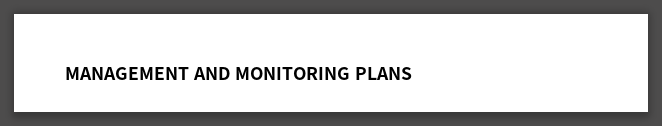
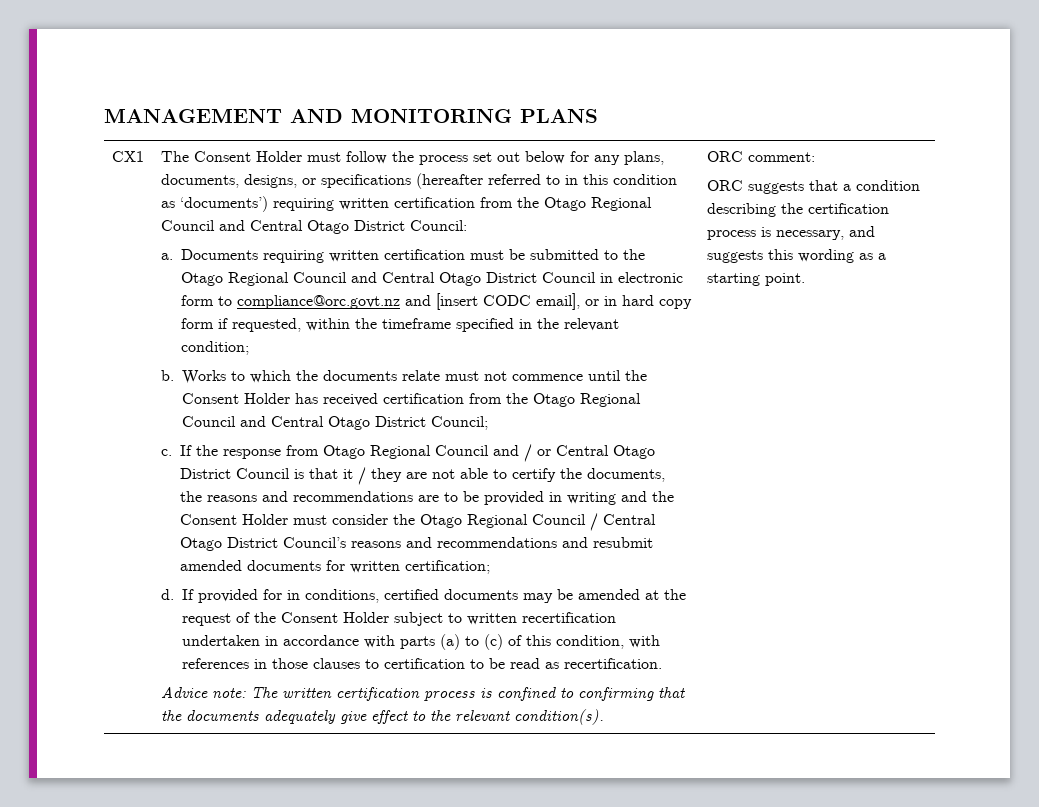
+ CX1 | The Consent Holder must follow the process set out below for any plans, documents, designs, or specifications (hereafter referred to in this condition as ‘documents’) requiring written certification from the Otago Regional Council and Central Otago District Council:
+ a. Documents requiring written certification must be submitted to the Otago Regional Council and Central Otago District Council in electronic form to compliance@orc.govt.nz and [insert CODC email], or in hard copy form if requested, within the timeframe specified in the relevant condition;
+ b. Works to which the documents relate must not commence until the Consent Holder has received certification from the Otago Regional Council and Central Otago District Council;
+ c. If the response from Otago Regional Council and / or Central Otago District Council is that it / they are not able to certify the documents, the reasons and recommendations are to be provided in writing and the Consent Holder must consider the Otago Regional Council / Central Otago District Council’s reasons and recommendations and resubmit amended documents for written certification;
+ d. If provided for in conditions, certified documents may be amended at the request of the Consent Holder subject to written recertification undertaken in accordance with parts (a) to (c) of this condition, with references in those clauses to certification to be read as recertification.
+ Advice note: The written certification process is confined to confirming that the documents adequately give effect to the relevant condition(s). | ORC comment:
+ ORC suggests that a condition describing the certification process is necessary, and suggests this wording as a starting point.

